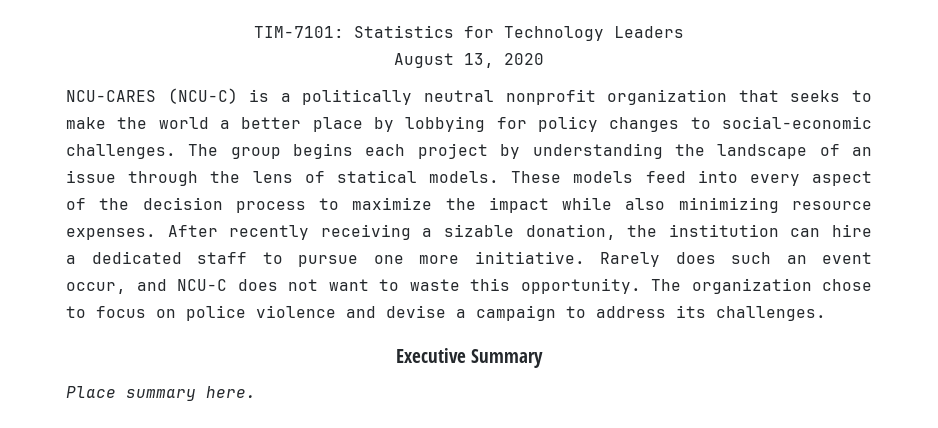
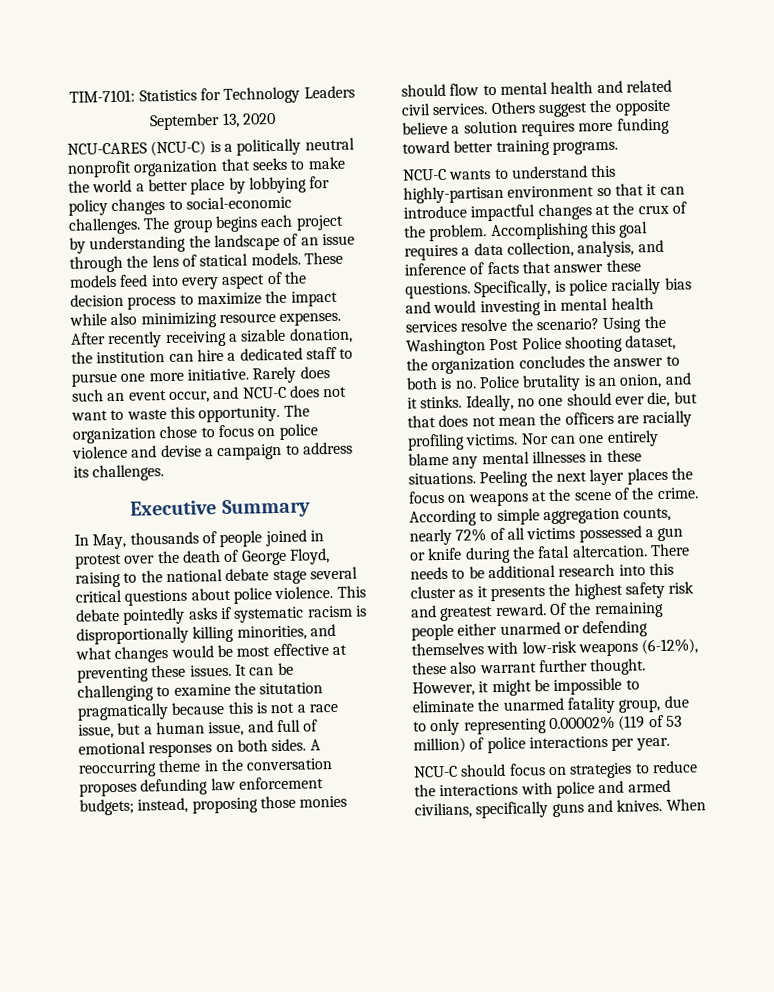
- August 13, 2020
+ September 13, 2020
- Place summary here.
+ In May, thousands of people joined in protest over the death of George Floyd, raising to the national debate stage several critical questions about police violence. This debate pointedly asks if systematic racism is disproportionally killing minorities, and what changes would be most effective at preventing these issues. It can be challenging to examine the situtation pragmatically because this is not a race issue, but a human issue, and full of emotional responses on both sides. A reoccurring theme in the conversation proposes defunding law enforcement budgets; instead, proposing those monies should flow to mental health and related civil services. Others suggest the opposite believe a solution requires more funding toward better training programs.
+ NCU-C wants to understand this highly-partisan environment so that it can introduce impactful changes at the crux of the problem. Accomplishing this goal requires a data collection, analysis, and inference of facts that answer these questions. Specifically, is police racially bias and would investing in mental health services resolve the scenario? Using the Washington Post Police shooting dataset, the organization concludes the answer to both is no. Police brutality is an onion, and it stinks. Ideally, no one should ever die, but that does not mean the officers are racially profiling victims. Nor can one entirely blame any mental illnesses in these situations. Peeling the next layer places the focus on weapons at the scene of the crime. According to simple aggregation counts, nearly 72% of all victims possessed a gun or knife during the fatal altercation. There needs to be additional research into this cluster as it presents the highest safety risk and greatest reward. Of the remaining people either unarmed or defending themselves with low-risk weapons (6-12%), these also warrant further thought. However, it might be impossible to eliminate the unarmed fatality group, due to only representing 0.00002% (119 of 53 million) of police interactions per year.
+ NCU-C should focus on strategies to reduce the interactions with police and armed civilians, specifically guns and knives. When

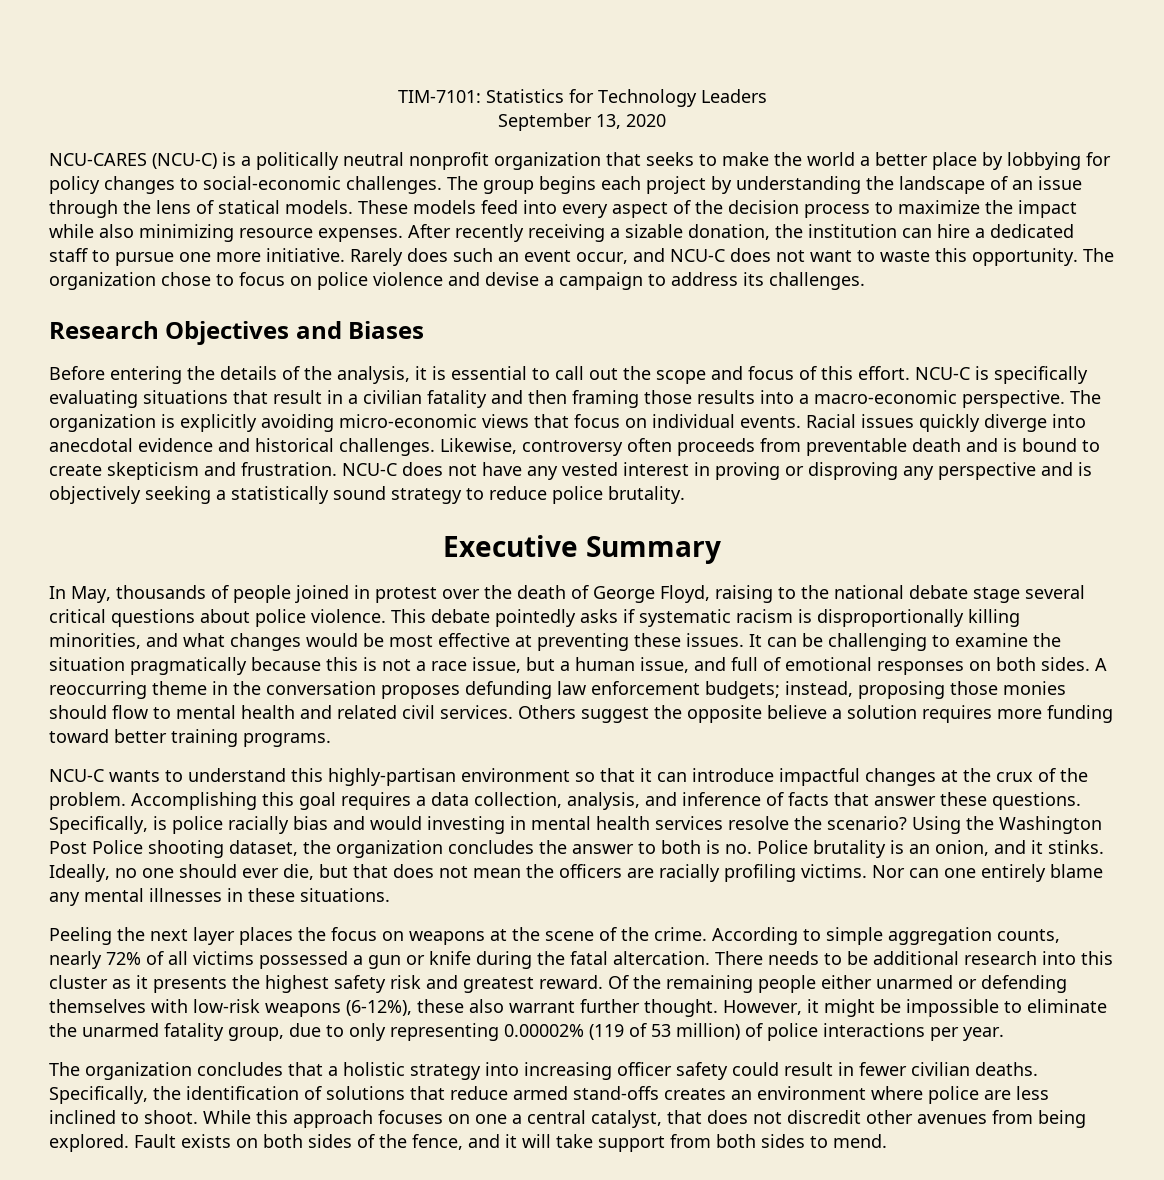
+ Research Objectives and Biases
+ Before entering the details of the analysis, it is essential to call out the scope and focus of this effort. NCU-C is specifically evaluating situations that result in a civilian fatality and then framing those results into a macro-economic perspective. The organization is explicitly avoiding micro-economic views that focus on individual events. Racial issues quickly diverge into anecdotal evidence and historical challenges. Likewise, controversy often proceeds from preventable death and is bound to create skepticism and frustration. NCU-C does not have any vested interest in proving or disproving any perspective and is objectively seeking a statistically sound strategy to reduce police brutality.
- It can be challenging to examine the situtation pragmatically because this is not a race issue, but a human issue, and full of emotional responses on both sides.
+ It can be challenging to examine the situation pragmatically because this is not a race issue, but a human issue, and full of emotional responses on both sides.
- Nor can one entirely blame any mental illnesses in these situations. Peeling the next layer places the focus on weapons at the scene of the crime.
+ Nor can one entirely blame any mental illnesses in these situations.
+ Peeling the next layer places the focus on weapons at the scene of the crime.
- NCU-C should focus on strategies to reduce the interactions with police and armed civilians, specifically guns and knives. When
+ The organization concludes that a holistic strategy into increasing officer safety could result in fewer civilian deaths. Specifically, the identification of solutions that reduce armed stand-offs creates an environment where police are less inclined to shoot. While this approach focuses on one a central catalyst, that does not discredit other avenues from being explored. Fault exists on both sides of the fence, and it will take support from both sides to mend.

